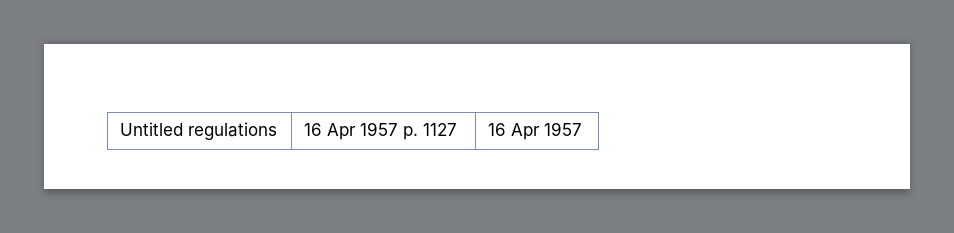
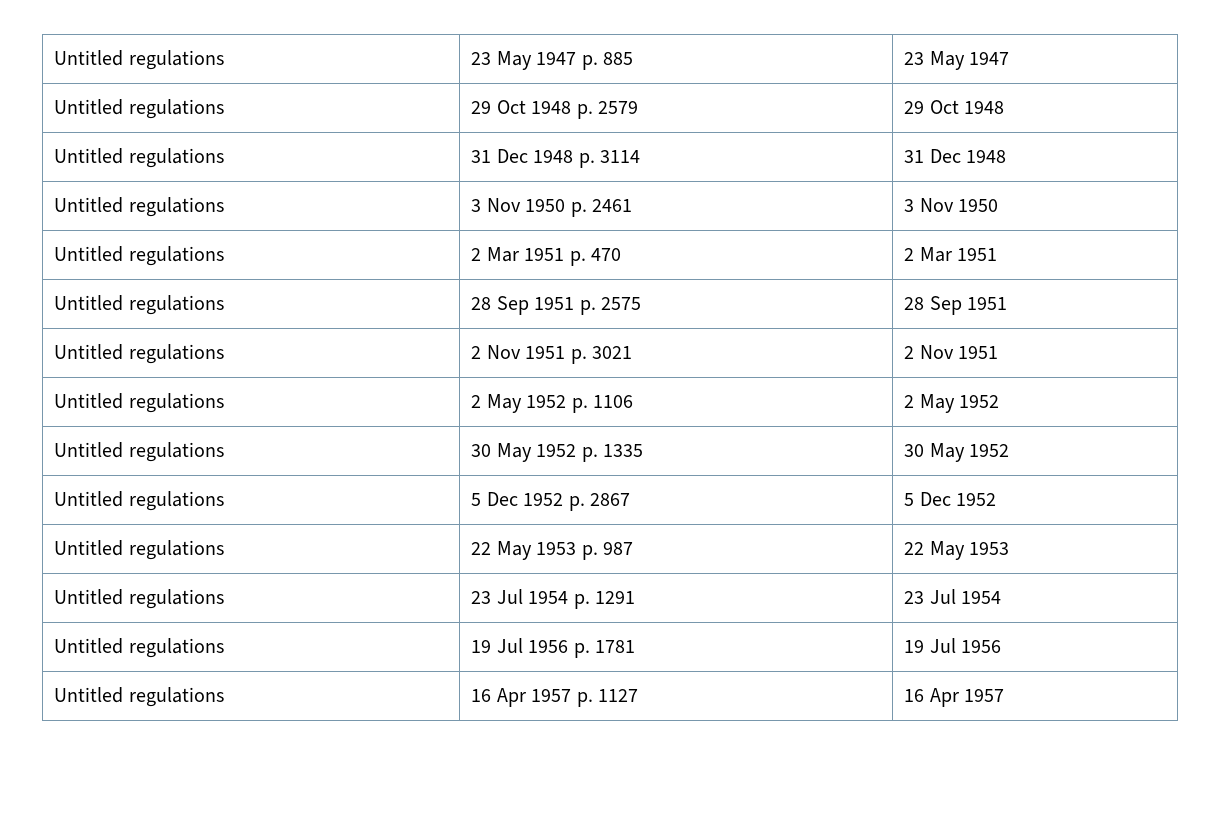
+ Untitled regulations | 23 May 1947 p. 885 | 23 May 1947
+ Untitled regulations | 29 Oct 1948 p. 2579 | 29 Oct 1948
+ Untitled regulations | 31 Dec 1948 p. 3114 | 31 Dec 1948
+ Untitled regulations | 3 Nov 1950 p. 2461 | 3 Nov 1950
+ Untitled regulations | 2 Mar 1951 p. 470 | 2 Mar 1951
+ Untitled regulations | 28 Sep 1951 p. 2575 | 28 Sep 1951
+ Untitled regulations | 2 Nov 1951 p. 3021 | 2 Nov 1951
+ Untitled regulations | 2 May 1952 p. 1106 | 2 May 1952
+ Untitled regulations | 30 May 1952 p. 1335 | 30 May 1952
+ Untitled regulations | 5 Dec 1952 p. 2867 | 5 Dec 1952
+ Untitled regulations | 22 May 1953 p. 987 | 22 May 1953
+ Untitled regulations | 23 Jul 1954 p. 1291 | 23 Jul 1954
+ Untitled regulations | 19 Jul 1956 p. 1781 | 19 Jul 1956

